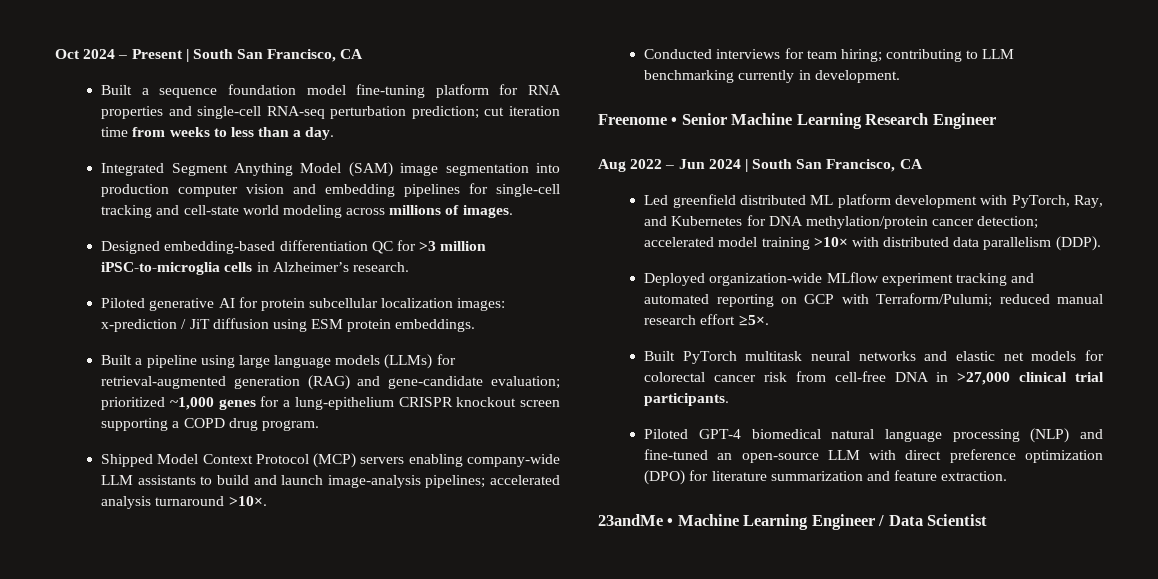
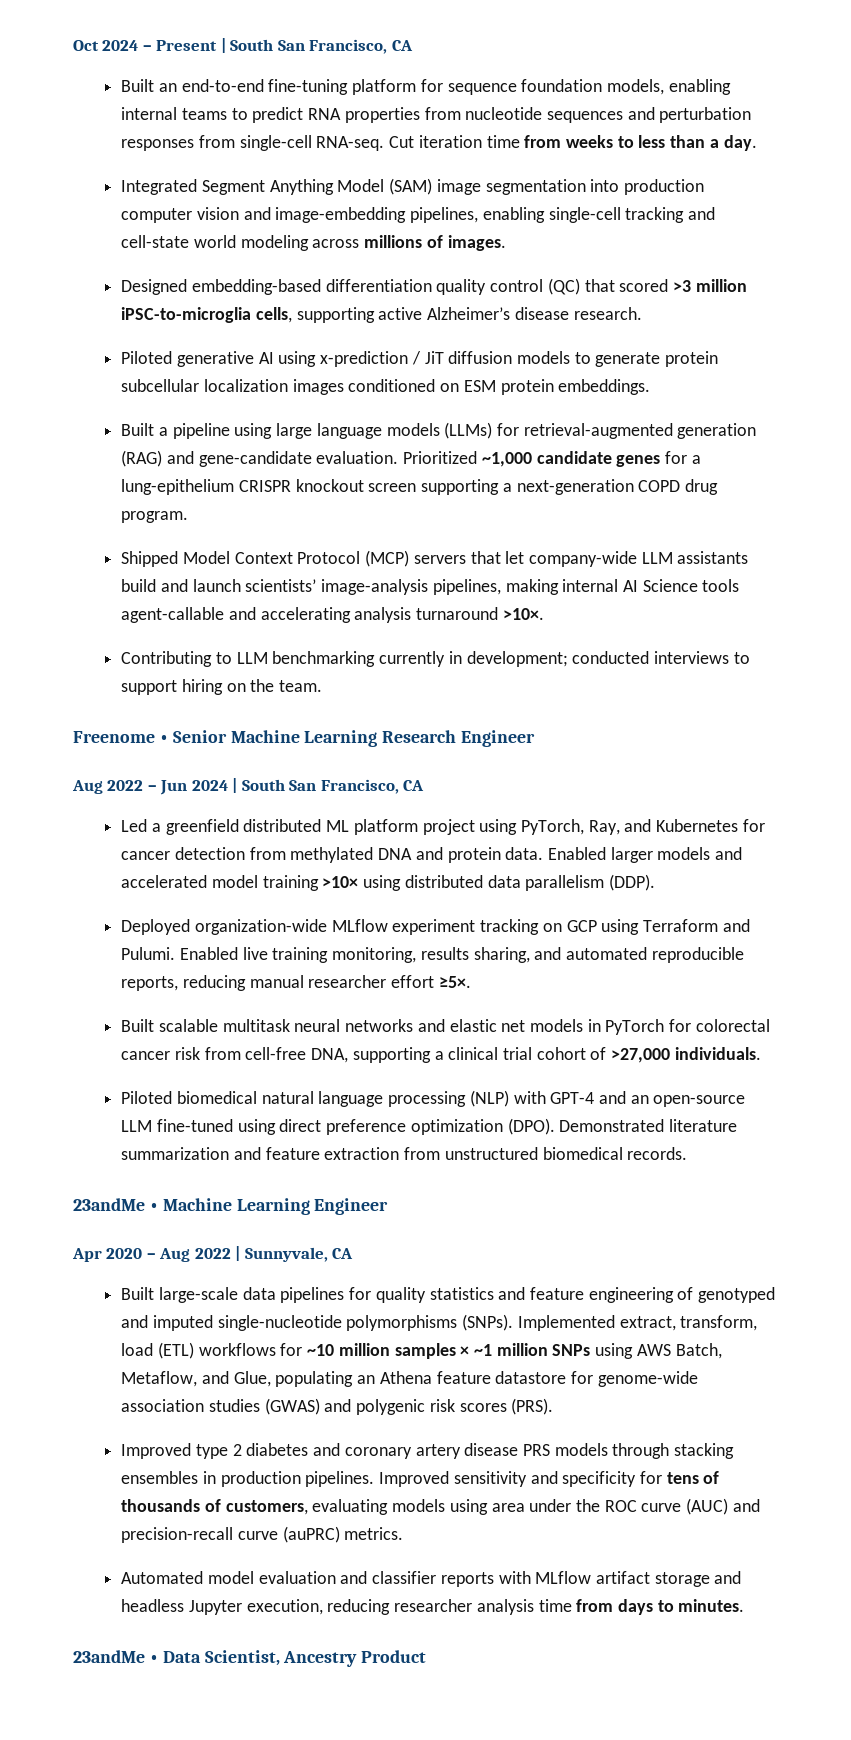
- Built a sequence foundation model fine-tuning platform for RNA properties and single-cell RNA-seq perturbation prediction; cut iteration time from weeks to less than a day.
+ Built an end-to-end fine-tuning platform for sequence foundation models, enabling internal teams to predict RNA properties from nucleotide sequences and perturbation responses from single-cell RNA-seq. Cut iteration time from weeks to less than a day.
- Integrated Segment Anything Model (SAM) image segmentation into production computer vision and embedding pipelines for single-cell tracking and cell-state world modeling across millions of images.
+ Integrated Segment Anything Model (SAM) image segmentation into production computer vision and image-embedding pipelines, enabling single-cell tracking and cell-state world modeling across millions of images.
- Designed embedding-based differentiation QC for >3 million iPSC-to-microglia cells in Alzheimer’s research.
- Piloted generative AI for protein subcellular localization images: x-prediction / JiT diffusion using ESM protein embeddings.
+ Designed embedding-based differentiation quality control (QC) that scored >3 million iPSC-to-microglia cells, supporting active Alzheimer’s disease research.
+ Piloted generative AI using x-prediction / JiT diffusion models to generate protein subcellular localization images conditioned on ESM protein embeddings.
- Built a pipeline using large language models (LLMs) for retrieval-augmented generation (RAG) and gene-candidate evaluation; prioritized ~1,000 genes for a lung-epithelium CRISPR knockout screen supporting a COPD drug program.
+ Built a pipeline using large language models (LLMs) for retrieval-augmented generation (RAG) and gene-candidate evaluation. Prioritized ~1,000 candidate genes for a lung-epithelium CRISPR knockout screen supporting a next-generation COPD drug program.
- Shipped Model Context Protocol (MCP) servers enabling company-wide LLM assistants to build and launch image-analysis pipelines; accelerated analysis turnaround >10×.
- Conducted interviews for team hiring; contributing to LLM benchmarking currently in development.
+ Shipped Model Context Protocol (MCP) servers that let company-wide LLM assistants build and launch scientists’ image-analysis pipelines, making internal AI Science tools agent-callable and accelerating analysis turnaround >10×.
+ Contributing to LLM benchmarking currently in development; conducted interviews to support hiring on the team.
- Led greenfield distributed ML platform development with PyTorch, Ray, and Kubernetes for DNA methylation/protein cancer detection; accelerated model training >10× with distributed data parallelism (DDP).
+ Led a greenfield distributed ML platform project using PyTorch, Ray, and Kubernetes for cancer detection from methylated DNA and protein data. Enabled larger models and accelerated model training >10× using distributed data parallelism (DDP).
- Deployed organization-wide MLflow experiment tracking and automated reporting on GCP with Terraform/Pulumi; reduced manual research effort ≥5×.
+ Deployed organization-wide MLflow experiment tracking on GCP using Terraform and Pulumi. Enabled live training monitoring, results sharing, and automated reproducible reports, reducing manual researcher effort ≥5×.
- Built PyTorch multitask neural networks and elastic net models for colorectal cancer risk from cell-free DNA in >27,000 clinical trial participants.
- Piloted GPT-4 biomedical natural language processing (NLP) and fine-tuned an open-source LLM with direct preference optimization (DPO) for literature summarization and feature extraction.
+ Built scalable multitask neural networks and elastic net models in PyTorch for colorectal cancer risk from cell-free DNA, supporting a clinical trial cohort of >27,000 individuals.
+ Piloted biomedical natural language processing (NLP) with GPT-4 and an open-source LLM fine-tuned using direct preference optimization (DPO). Demonstrated literature summarization and feature extraction from unstructured biomedical records.
- 23andMe • Machine Learning Engineer / Data Scientist
+ 23andMe • Machine Learning Engineer
+ Apr 2020 – Aug 2022 | Sunnyvale, CA
+ Built large-scale data pipelines for quality statistics and feature engineering of genotyped and imputed single-nucleotide polymorphisms (SNPs). Implemented extract, transform, load (ETL) workflows for ~10 million samples × ~1 million SNPs using AWS Batch, Metaflow, and Glue, populating an Athena feature datastore for genome-wide association studies (GWAS) and polygenic risk scores (PRS).
+ Improved type 2 diabetes and coronary artery disease PRS models through stacking ensembles in production pipelines. Improved sensitivity and specificity for tens of thousands of customers, evaluating models using area under the ROC curve (AUC) and precision-recall curve (auPRC) metrics.
+ Automated model evaluation and classifier reports with MLflow artifact storage and headless Jupyter execution, reducing researcher analysis time from days to minutes.
+ 23andMe • Data Scientist, Ancestry Product

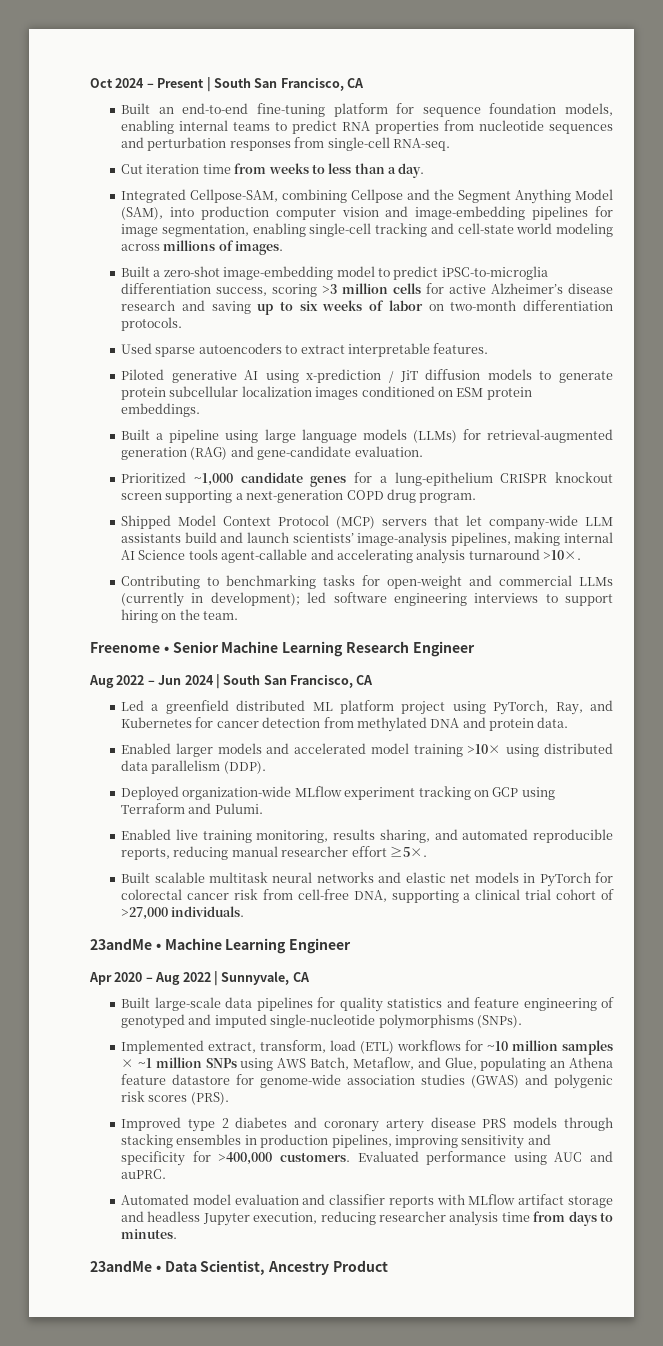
- Built an end-to-end fine-tuning platform for sequence foundation models, enabling internal teams to predict RNA properties from nucleotide sequences and perturbation responses from single-cell RNA-seq. Cut iteration time from weeks to less than a day.
+ Built an end-to-end fine-tuning platform for sequence foundation models, enabling internal teams to predict RNA properties from nucleotide sequences and perturbation responses from single-cell RNA-seq.
+ Cut iteration time from weeks to less than a day.
- Integrated Segment Anything Model (SAM) image segmentation into production computer vision and image-embedding pipelines, enabling single-cell tracking and cell-state world modeling across millions of images.
+ Integrated Cellpose-SAM, combining Cellpose and the Segment Anything Model (SAM), into production computer vision and image-embedding pipelines for image segmentation, enabling single-cell tracking and cell-state world modeling across millions of images.
- Designed embedding-based differentiation quality control (QC) that scored >3 million iPSC-to-microglia cells, supporting active Alzheimer’s disease research.
+ Built a zero-shot image-embedding model to predict iPSC-to-microglia differentiation success, scoring >3 million cells for active Alzheimer’s disease research and saving up to six weeks of labor on two-month differentiation protocols.
+ Used sparse autoencoders to extract interpretable features.
- Built a pipeline using large language models (LLMs) for retrieval-augmented generation (RAG) and gene-candidate evaluation. Prioritized ~1,000 candidate genes for a lung-epithelium CRISPR knockout screen supporting a next-generation COPD drug program.
+ Built a pipeline using large language models (LLMs) for retrieval-augmented generation (RAG) and gene-candidate evaluation.
+ Prioritized ~1,000 candidate genes for a lung-epithelium CRISPR knockout screen supporting a next-generation COPD drug program.
- Contributing to LLM benchmarking currently in development; conducted interviews to support hiring on the team.
+ Contributing to benchmarking tasks for open-weight and commercial LLMs (currently in development); led software engineering interviews to support hiring on the team.
- Led a greenfield distributed ML platform project using PyTorch, Ray, and Kubernetes for cancer detection from methylated DNA and protein data. Enabled larger models and accelerated model training >10× using distributed data parallelism (DDP).
+ Led a greenfield distributed ML platform project using PyTorch, Ray, and Kubernetes for cancer detection from methylated DNA and protein data.
+ Enabled larger models and accelerated model training >10× using distributed data parallelism (DDP).
- Deployed organization-wide MLflow experiment tracking on GCP using Terraform and Pulumi. Enabled live training monitoring, results sharing, and automated reproducible reports, reducing manual researcher effort ≥5×.
+ Deployed organization-wide MLflow experiment tracking on GCP using Terraform and Pulumi.
+ Enabled live training monitoring, results sharing, and automated reproducible reports, reducing manual researcher effort ≥5×.
- Piloted biomedical natural language processing (NLP) with GPT-4 and an open-source LLM fine-tuned using direct preference optimization (DPO). Demonstrated literature summarization and feature extraction from unstructured biomedical records.
- Built large-scale data pipelines for quality statistics and feature engineering of genotyped and imputed single-nucleotide polymorphisms (SNPs). Implemented extract, transform, load (ETL) workflows for ~10 million samples × ~1 million SNPs using AWS Batch, Metaflow, and Glue, populating an Athena feature datastore for genome-wide association studies (GWAS) and polygenic risk scores (PRS).
+ Built large-scale data pipelines for quality statistics and feature engineering of genotyped and imputed single-nucleotide polymorphisms (SNPs).
+ Implemented extract, transform, load (ETL) workflows for ~10 million samples × ~1 million SNPs using AWS Batch, Metaflow, and Glue, populating an Athena feature datastore for genome-wide association studies (GWAS) and polygenic risk scores (PRS).
- Improved type 2 diabetes and coronary artery disease PRS models through stacking ensembles in production pipelines. Improved sensitivity and specificity for tens of thousands of customers, evaluating models using area under the ROC curve (AUC) and precision-recall curve (auPRC) metrics.
+ Improved type 2 diabetes and coronary artery disease PRS models through stacking ensembles in production pipelines, improving sensitivity and specificity for >400,000 customers. Evaluated performance using AUC and auPRC.

